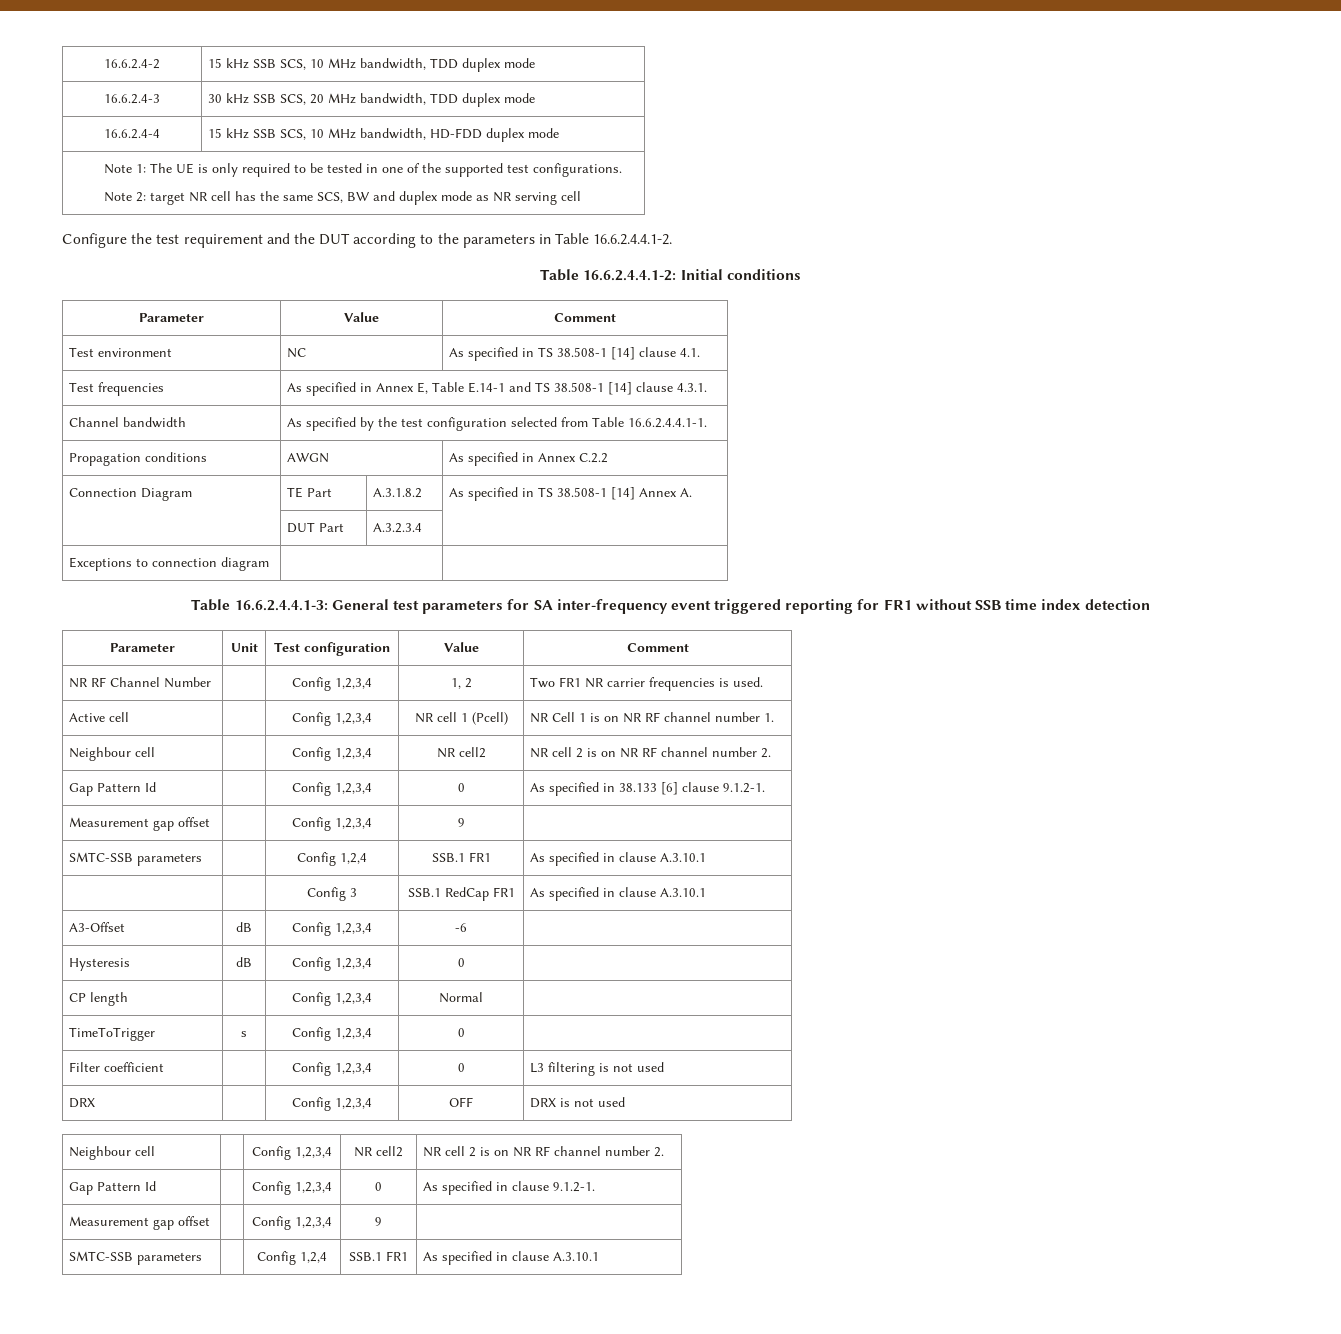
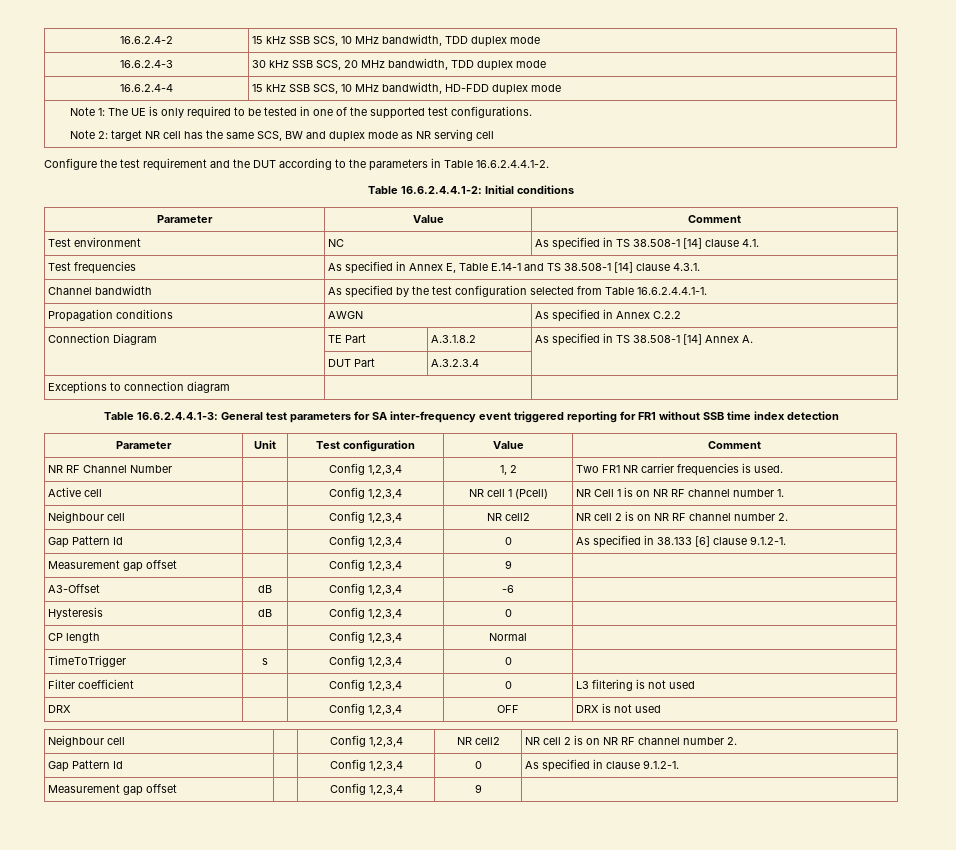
  Gap Pattern Id | | Config 1,2,3,4 | 0 | As specified in 38.133 [6] clause 9.1.2-1.
  Measurement gap offset | | Config 1,2,3,4 | 9 |
- SMTC-SSB parameters | | Config 1,2,4 | SSB.1 FR1 | As specified in clause A.3.10.1
- | | Config 3 | SSB.1 RedCap FR1 | As specified in clause A.3.10.1
  Gap Pattern Id | | Config 1,2,3,4 | 0 | As specified in clause 9.1.2-1.
  Measurement gap offset | | Config 1,2,3,4 | 9 |
- SMTC-SSB parameters | | Config 1,2,4 | SSB.1 FR1 | As specified in clause A.3.10.1

